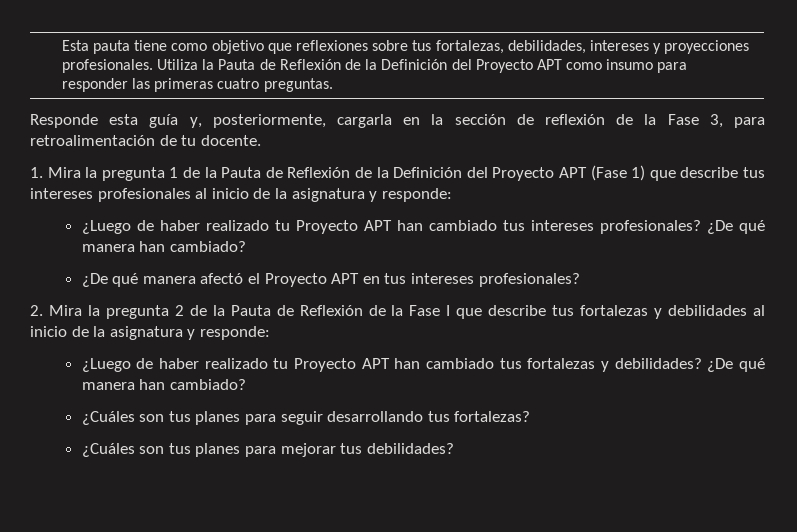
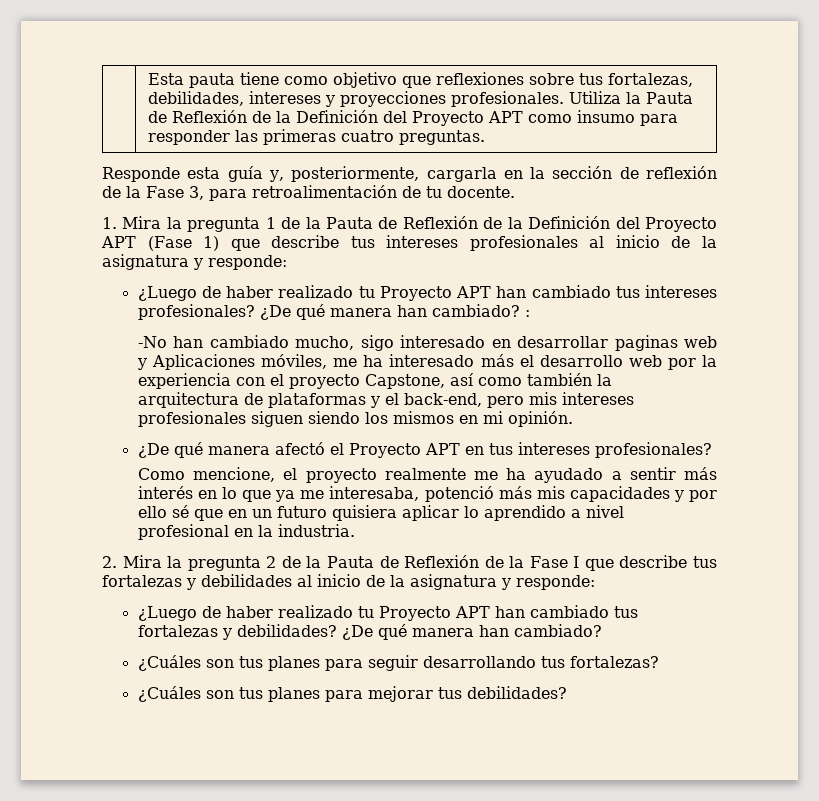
- ¿Luego de haber realizado tu Proyecto APT han cambiado tus intereses profesionales? ¿De qué manera han cambiado?
+ ¿Luego de haber realizado tu Proyecto APT han cambiado tus intereses profesionales? ¿De qué manera han cambiado? :
+ -No han cambiado mucho, sigo interesado en desarrollar paginas web y Aplicaciones móviles, me ha interesado más el desarrollo web por la experiencia con el proyecto Capstone, así como también la arquitectura de plataformas y el back-end, pero mis intereses profesionales siguen siendo los mismos en mi opinión.
+ Como mencione, el proyecto realmente me ha ayudado a sentir más interés en lo que ya me interesaba, potenció más mis capacidades y por ello sé que en un futuro quisiera aplicar lo aprendido a nivel profesional en la industria.

